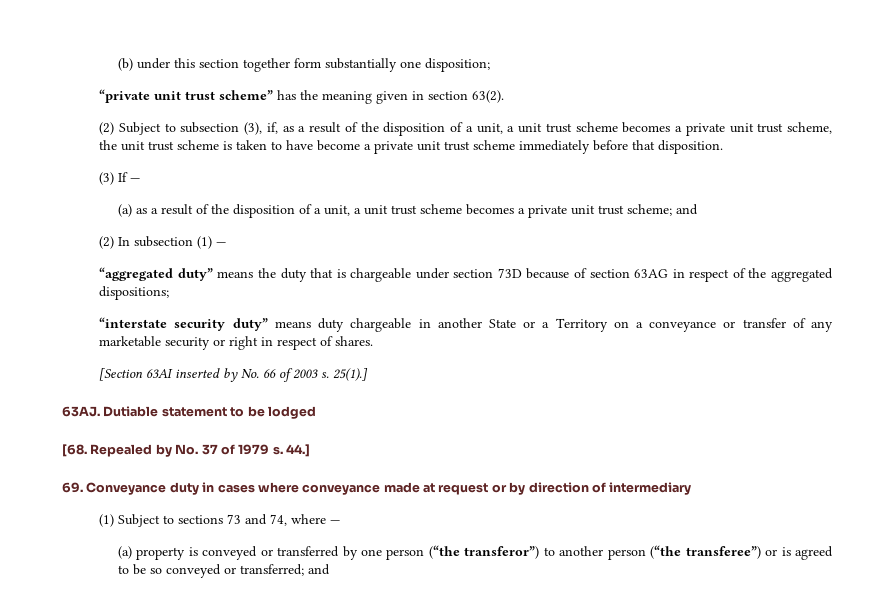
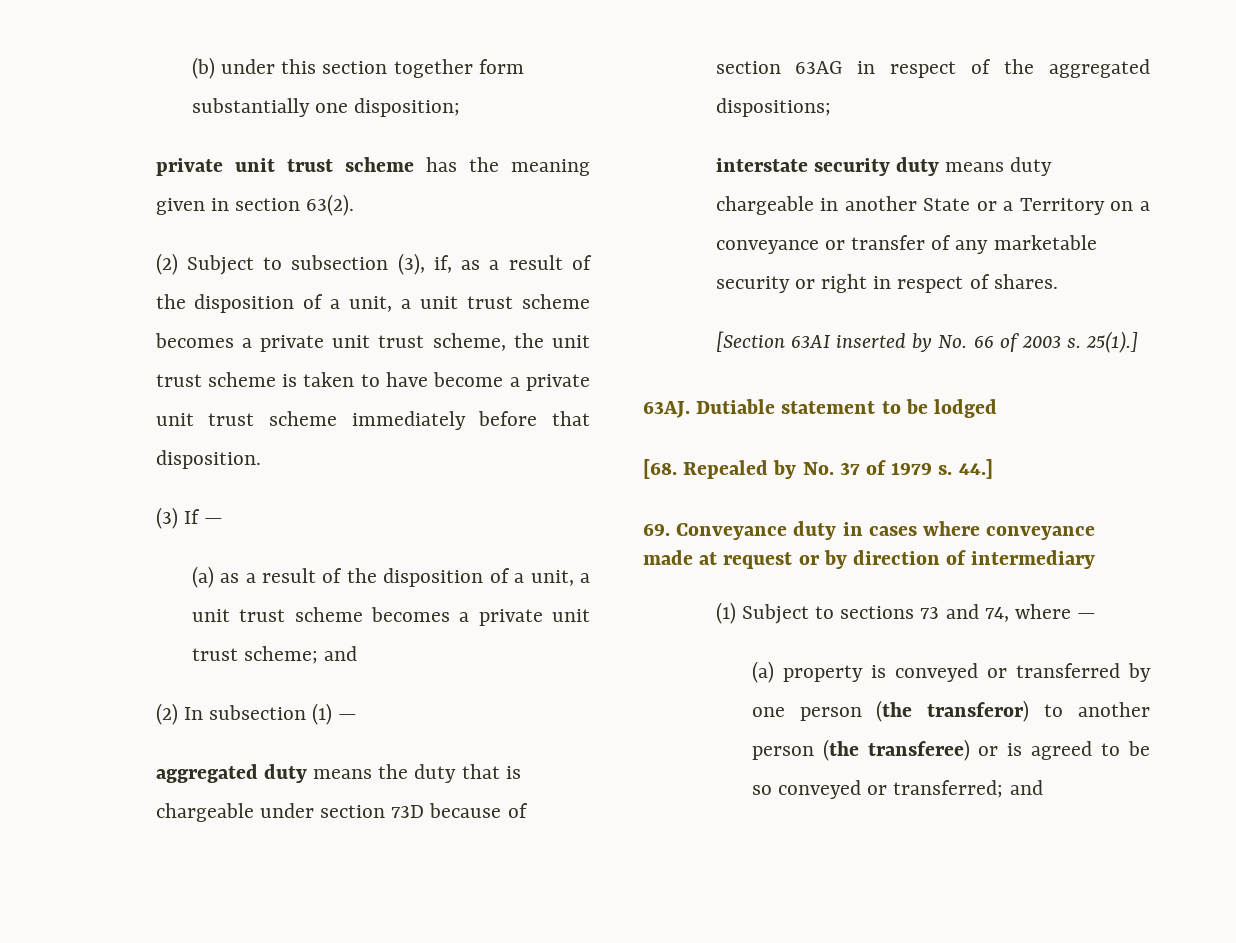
- “private unit trust scheme” has the meaning given in section 63(2).
+ private unit trust scheme has the meaning given in section 63(2).
- “aggregated duty” means the duty that is chargeable under section 73D because of section 63AG in respect of the aggregated dispositions;
+ aggregated duty means the duty that is chargeable under section 73D because of section 63AG in respect of the aggregated dispositions;
- “interstate security duty” means duty chargeable in another State or a Territory on a conveyance or transfer of any marketable security or right in respect of shares.
+ interstate security duty means duty chargeable in another State or a Territory on a conveyance or transfer of any marketable security or right in respect of shares.
- (a) property is conveyed or transferred by one person (“the transferor”) to another person (“the transferee”) or is agreed to be so conveyed or transferred; and
+ (a) property is conveyed or transferred by one person (the transferor) to another person (the transferee) or is agreed to be so conveyed or transferred; and

